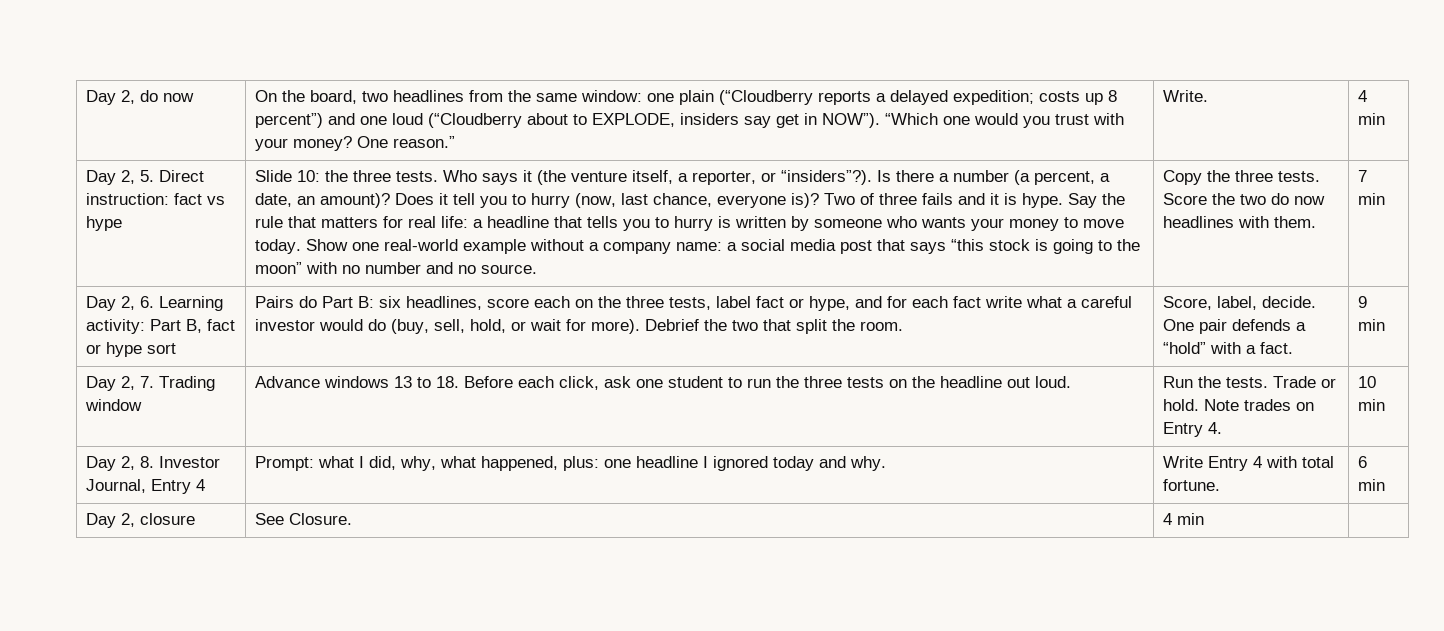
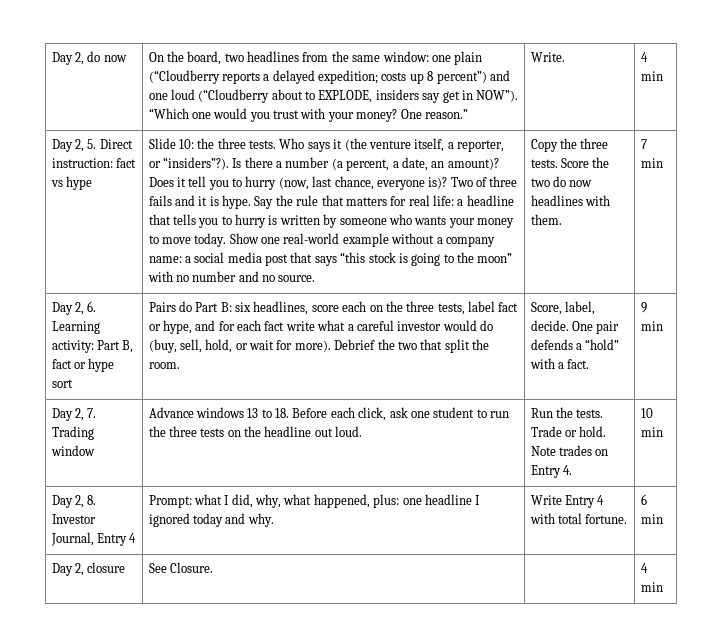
- Day 2, closure | See Closure. | 4 min |
+ Day 2, closure | See Closure. | | 4 min

